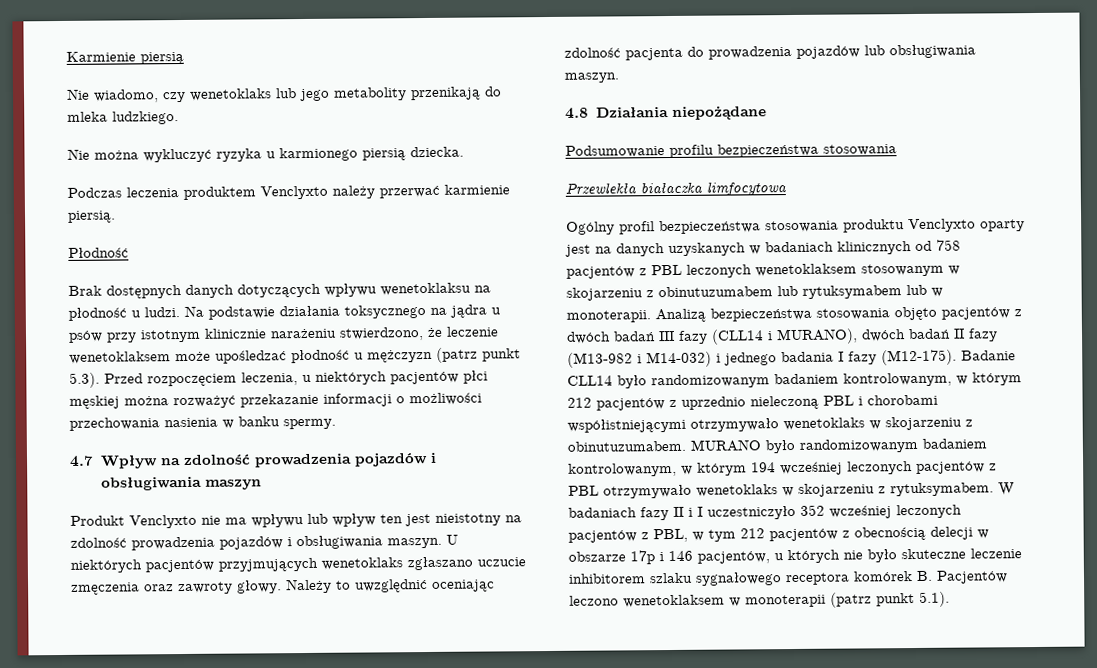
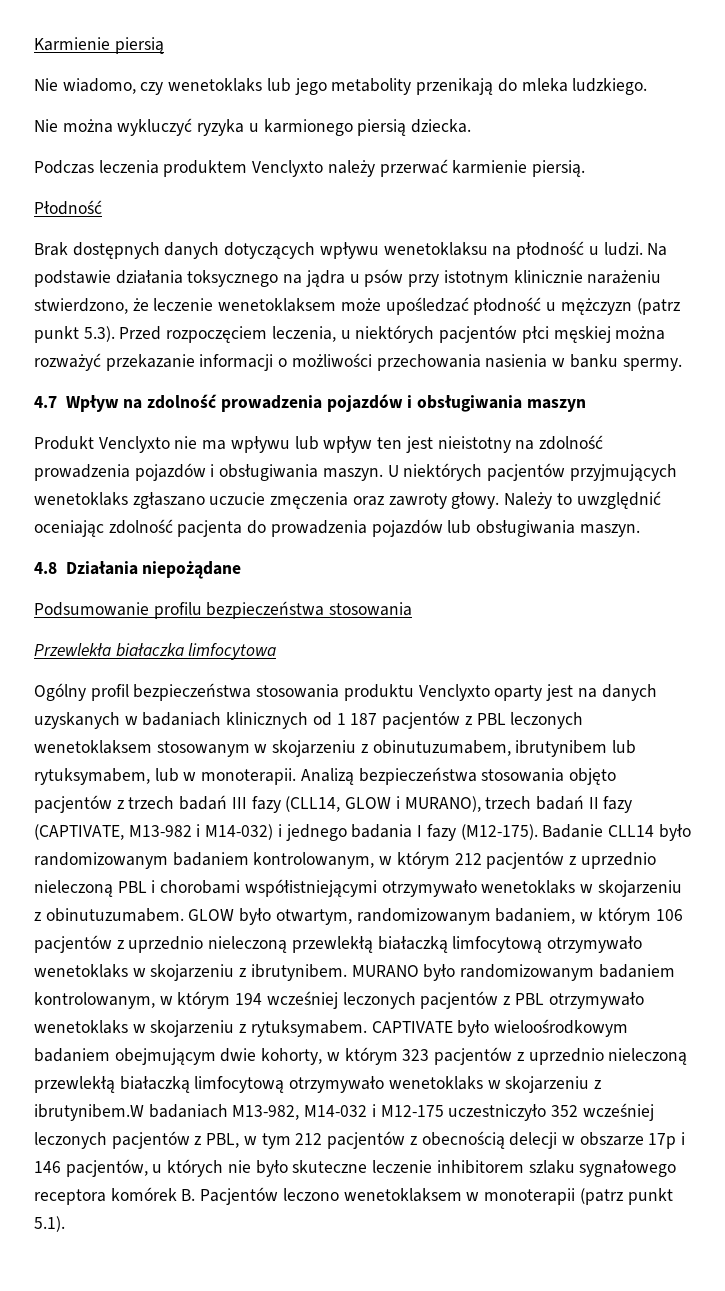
- Ogólny profil bezpieczeństwa stosowania produktu Venclyxto oparty jest na danych uzyskanych w badaniach klinicznych od 758 pacjentów z PBL leczonych wenetoklaksem stosowanym w skojarzeniu z obinutuzumabem lub rytuksymabem lub w monoterapii.
+ Ogólny profil bezpieczeństwa stosowania produktu Venclyxto oparty jest na danych uzyskanych w badaniach klinicznych od 1 187 pacjentów z PBL leczonych wenetoklaksem stosowanym w skojarzeniu z obinutuzumabem, ibrutynibem lub rytuksymabem, lub w monoterapii.
- Analizą bezpieczeństwa stosowania objęto pacjentów z dwóch badań III fazy (CLL14 i MURANO), dwóch badań II fazy (M13-982 i M14-032) i jednego badania I fazy (M12-175).
+ Analizą bezpieczeństwa stosowania objęto pacjentów z trzech badań III fazy (CLL14, GLOW i MURANO), trzech badań II fazy (CAPTIVATE, M13-982 i M14-032) i jednego badania I fazy (M12-175).
+ GLOW było otwartym, randomizowanym badaniem, w którym 106 pacjentów z uprzednio nieleczoną przewlekłą białaczką limfocytową otrzymywało wenetoklaks w skojarzeniu z ibrutynibem.
- W badaniach fazy II i I uczestniczyło 352 wcześniej leczonych pacjentów z PBL, w tym 212 pacjentów z obecnością delecji w obszarze 17p i 146 pacjentów, u których nie było skuteczne leczenie inhibitorem szlaku sygnałowego receptora komórek B. Pacjentów leczono wenetoklaksem w monoterapii (patrz punkt 5.1).
+ CAPTIVATE było wieloośrodkowym badaniem obejmującym dwie kohorty, w którym 323 pacjentów z uprzednio nieleczoną przewlekłą białaczką limfocytową otrzymywało wenetoklaks w skojarzeniu z ibrutynibem.W badaniach M13-982, M14-032 i M12-175 uczestniczyło 352 wcześniej leczonych pacjentów z PBL, w tym 212 pacjentów z obecnością delecji w obszarze 17p i 146 pacjentów, u których nie było skuteczne leczenie inhibitorem szlaku sygnałowego receptora komórek B. Pacjentów leczono wenetoklaksem w monoterapii (patrz punkt 5.1).

